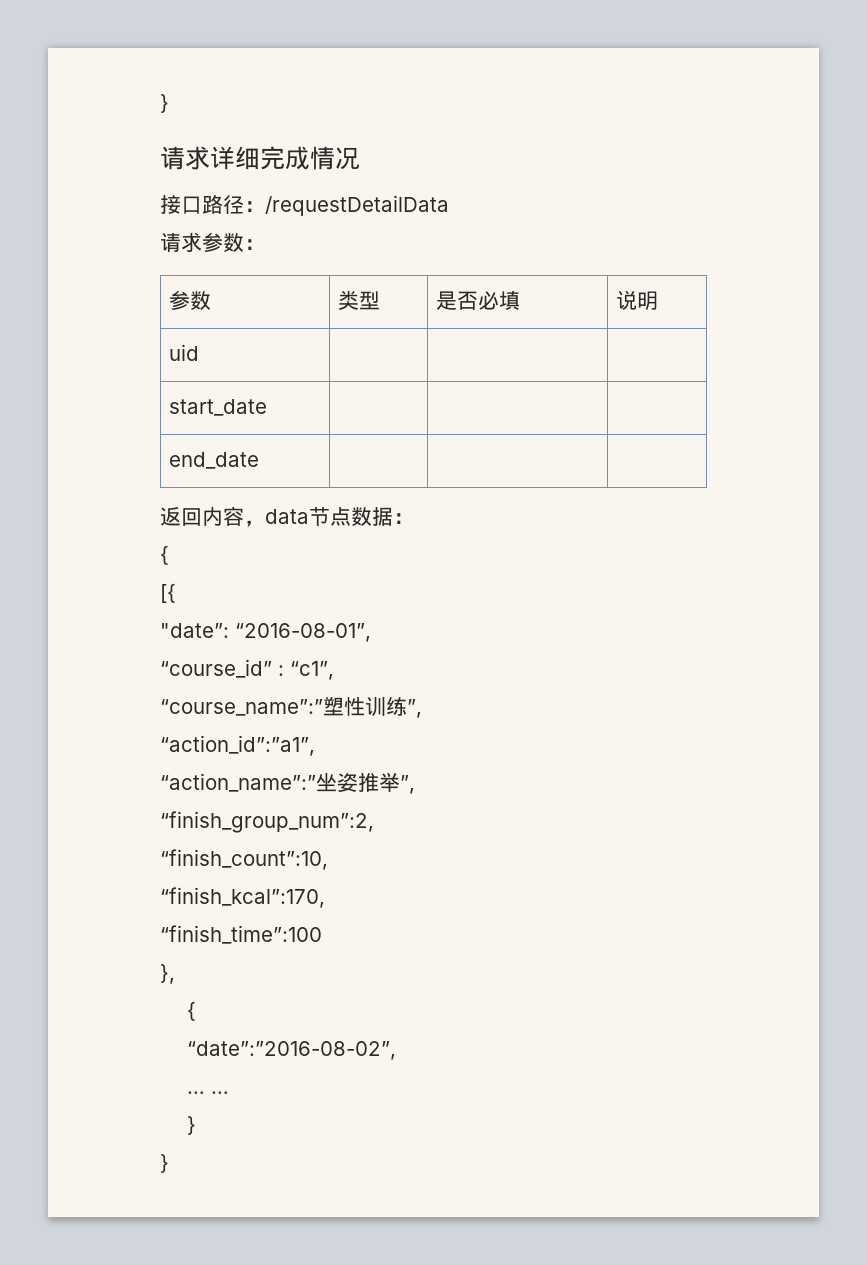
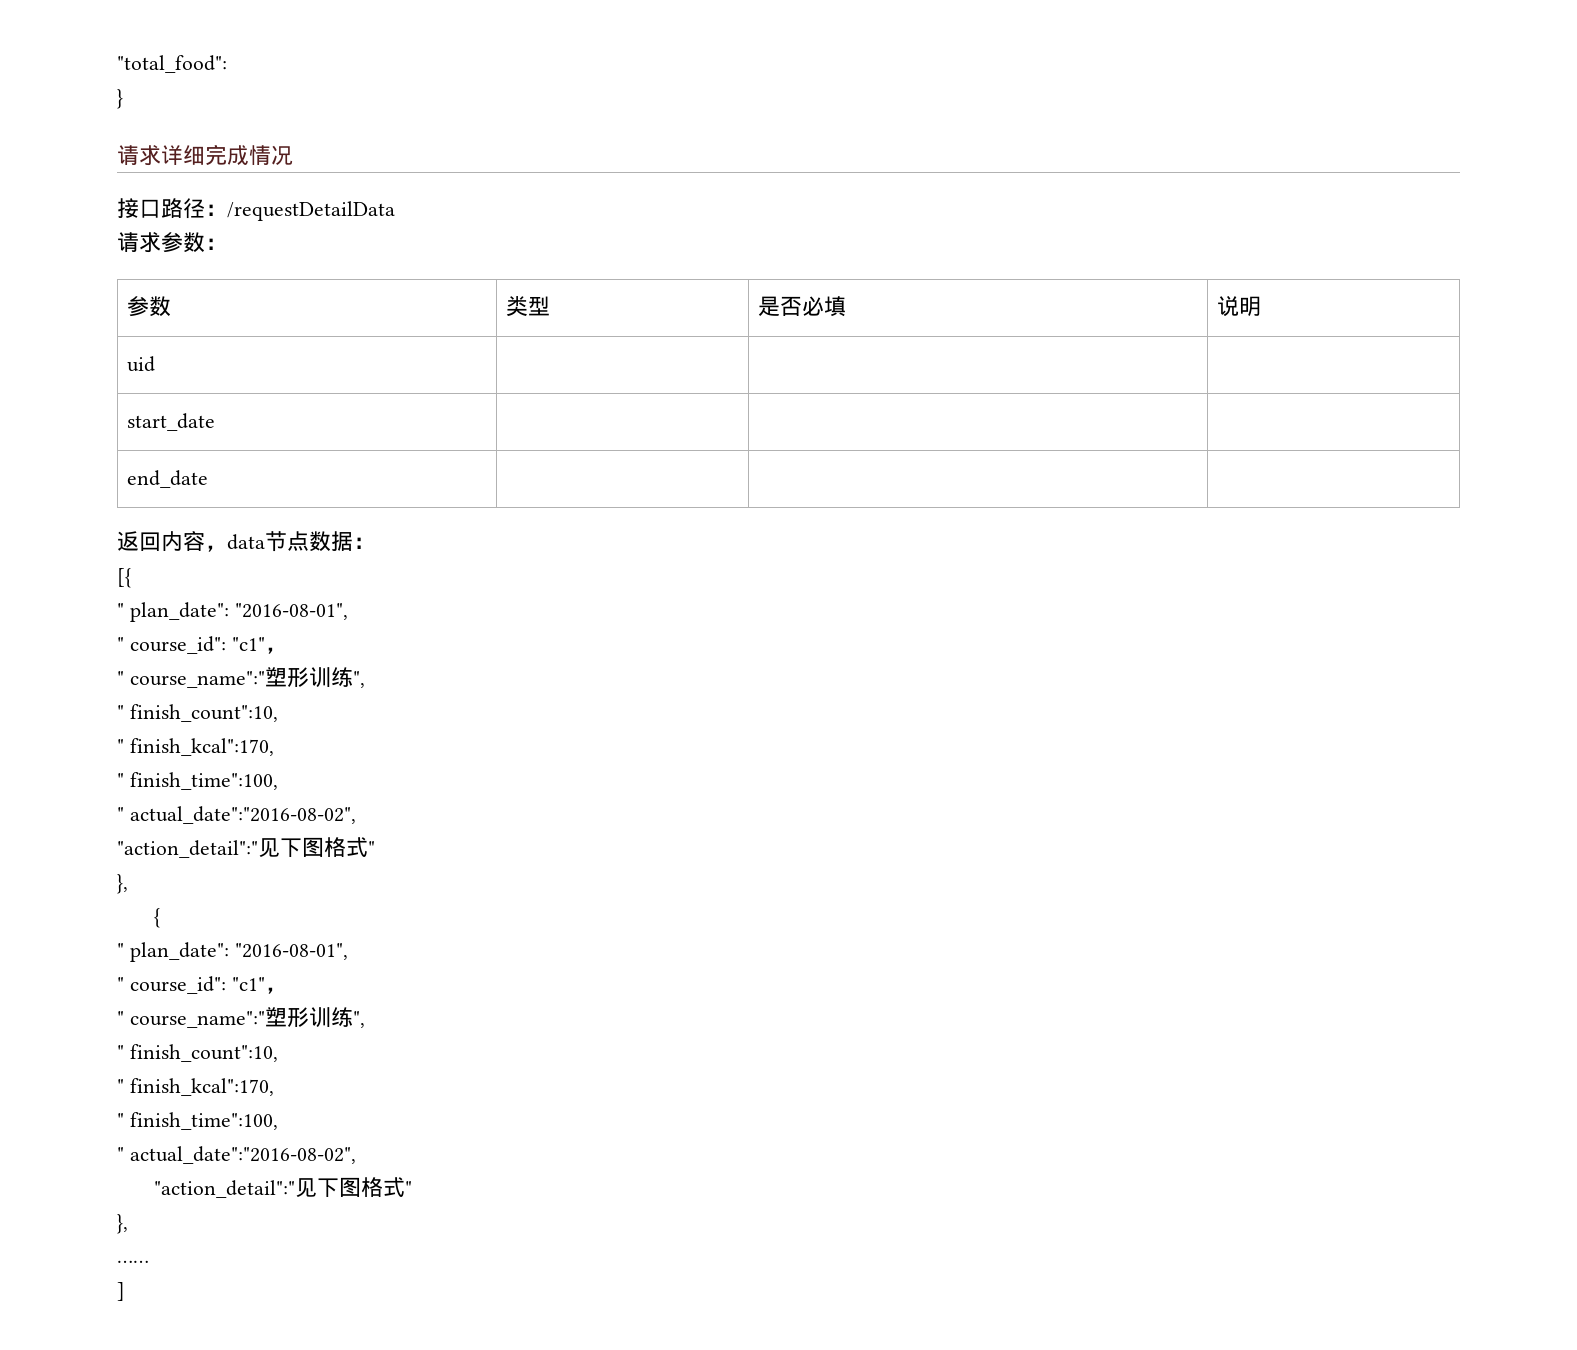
+ "total_food":
  返回内容，data节点数据：
- {
  [{
- "date”: “2016-08-01”,
- “course_id” : “c1”,
- “course_name”:”塑性训练”,
- “action_id”:”a1”,
- “action_name”:”坐姿推举”,
- “finish_group_num”:2,
- “finish_count”:10,
- “finish_kcal”:170,
- “finish_time”:100
+ " plan_date": "2016-08-01",
+ " course_id": "c1"，
+ " course_name":"塑形训练",
+ " finish_count":10,
+ " finish_kcal":170,
+ " finish_time":100,
+ " actual_date":"2016-08-02",
+ "action_detail":"见下图格式"
  },
  {
- “date”:”2016-08-02”,
- … …
- }
- }
+ " plan_date": "2016-08-01",
+ " course_id": "c1"，
+ " course_name":"塑形训练",
+ " finish_count":10,
+ " finish_kcal":170,
+ " finish_time":100,
+ " actual_date":"2016-08-02",
+ "action_detail":"见下图格式"
+ },
+ ……
+ ]

